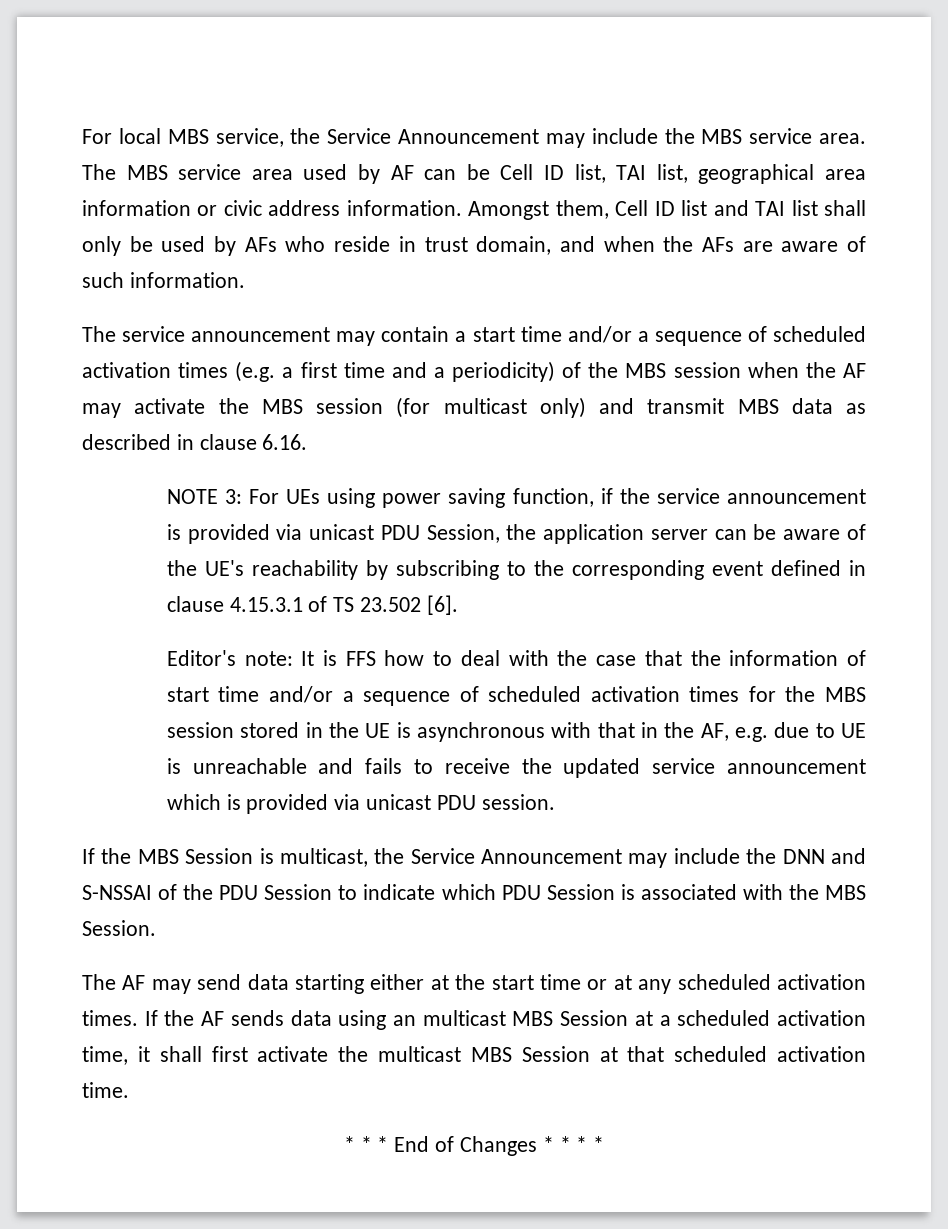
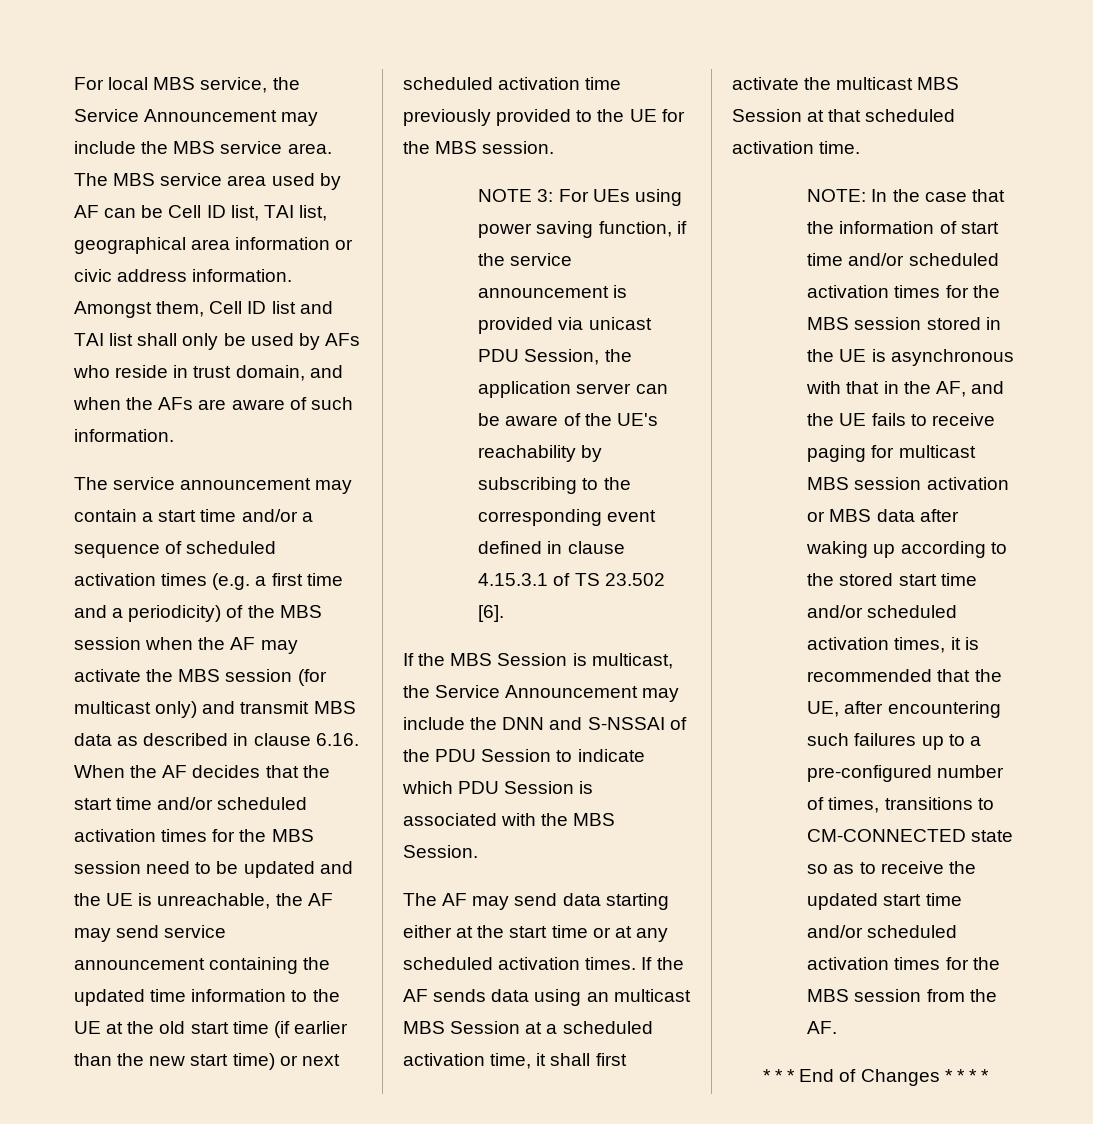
- The service announcement may contain a start time and/or a sequence of scheduled activation times (e.g. a first time and a periodicity) of the MBS session when the AF may activate the MBS session (for multicast only) and transmit MBS data as described in clause 6.16.
+ The service announcement may contain a start time and/or a sequence of scheduled activation times (e.g. a first time and a periodicity) of the MBS session when the AF may activate the MBS session (for multicast only) and transmit MBS data as described in clause 6.16. When the AF decides that the start time and/or scheduled activation times for the MBS session need to be updated and the UE is unreachable, the AF may send service announcement containing the updated time information to the UE at the old start time (if earlier than the new start time) or next scheduled activation time previously provided to the UE for the MBS session.
- Editor's note: It is FFS how to deal with the case that the information of start time and/or a sequence of scheduled activation times for the MBS session stored in the UE is asynchronous with that in the AF, e.g. due to UE is unreachable and fails to receive the updated service announcement which is provided via unicast PDU session.
+ NOTE: In the case that the information of start time and/or scheduled activation times for the MBS session stored in the UE is asynchronous with that in the AF, and the UE fails to receive paging for multicast MBS session activation or MBS data after waking up according to the stored start time and/or scheduled activation times, it is recommended that the UE, after encountering such failures up to a pre-configured number of times, transitions to CM-CONNECTED state so as to receive the updated start time and/or scheduled activation times for the MBS session from the AF.

